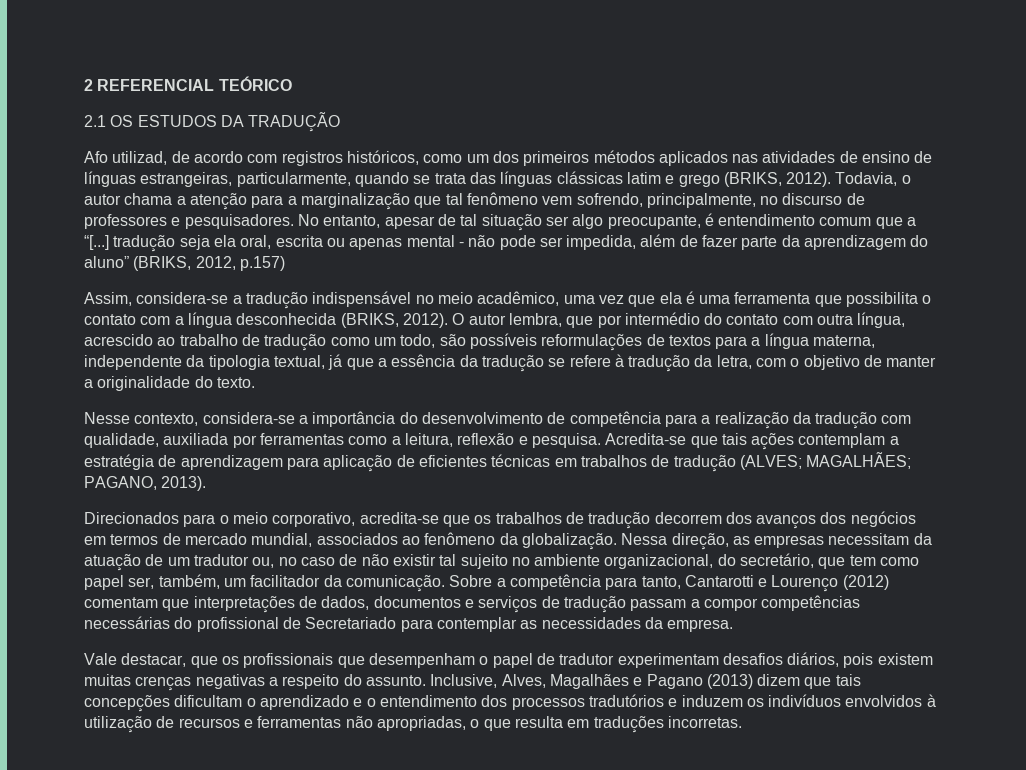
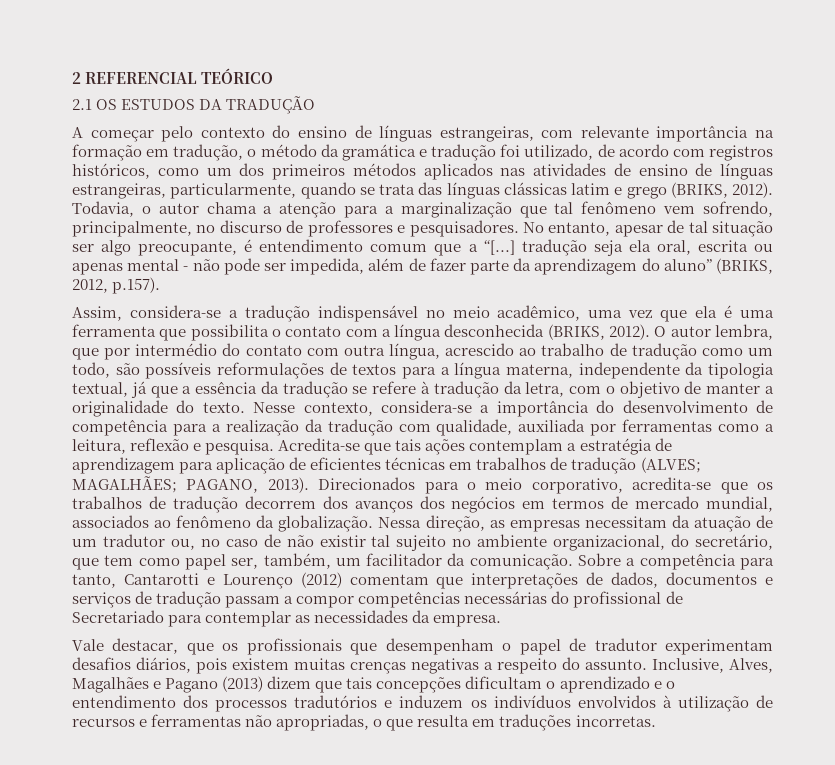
- Afo utilizad, de acordo com registros históricos, como um dos primeiros métodos aplicados nas atividades de ensino de línguas estrangeiras, particularmente, quando se trata das línguas clássicas latim e grego (BRIKS, 2012).
+ A começar pelo contexto do ensino de línguas estrangeiras, com relevante importância na formação em tradução, o método da gramática e tradução foi utilizado, de acordo com registros históricos, como um dos primeiros métodos aplicados nas atividades de ensino de línguas estrangeiras, particularmente, quando se trata das línguas clássicas latim e grego (BRIKS, 2012).
- No entanto, apesar de tal situação ser algo preocupante, é entendimento comum que a “[...] tradução seja ela oral, escrita ou apenas mental - não pode ser impedida, além de fazer parte da aprendizagem do aluno” (BRIKS, 2012, p.157)
+ No entanto, apesar de tal situação ser algo preocupante, é entendimento comum que a “[...] tradução seja ela oral, escrita ou apenas mental - não pode ser impedida, além de fazer parte da aprendizagem do aluno” (BRIKS, 2012, p.157).
- O autor lembra, que por intermédio do contato com outra língua, acrescido ao trabalho de tradução como um todo, são possíveis reformulações de textos para a língua materna, independente da tipologia textual, já que a essência da tradução se refere à tradução da letra, com o objetivo de manter a originalidade do texto.
- Nesse contexto, considera-se a importância do desenvolvimento de competência para a realização da tradução com qualidade, auxiliada por ferramentas como a leitura, reflexão e pesquisa.
+ O autor lembra, que por intermédio do contato com outra língua, acrescido ao trabalho de tradução como um todo, são possíveis reformulações de textos para a língua materna, independente da tipologia textual, já que a essência da tradução se refere à tradução da letra, com o objetivo de manter a originalidade do texto. Nesse contexto, considera-se a importância do desenvolvimento de competência para a realização da tradução com qualidade, auxiliada por ferramentas como a leitura, reflexão e pesquisa.
- Acredita-se que tais ações contemplam a estratégia de aprendizagem para aplicação de eficientes técnicas em trabalhos de tradução (ALVES; MAGALHÃES; PAGANO, 2013).
- Direcionados para o meio corporativo, acredita-se que os trabalhos de tradução decorrem dos avanços dos negócios em termos de mercado mundial, associados ao fenômeno da globalização.
+ Acredita-se que tais ações contemplam a estratégia de aprendizagem para aplicação de eficientes técnicas em trabalhos de tradução (ALVES; MAGALHÃES; PAGANO, 2013). Direcionados para o meio corporativo, acredita-se que os trabalhos de tradução decorrem dos avanços dos negócios em termos de mercado mundial, associados ao fenômeno da globalização.

